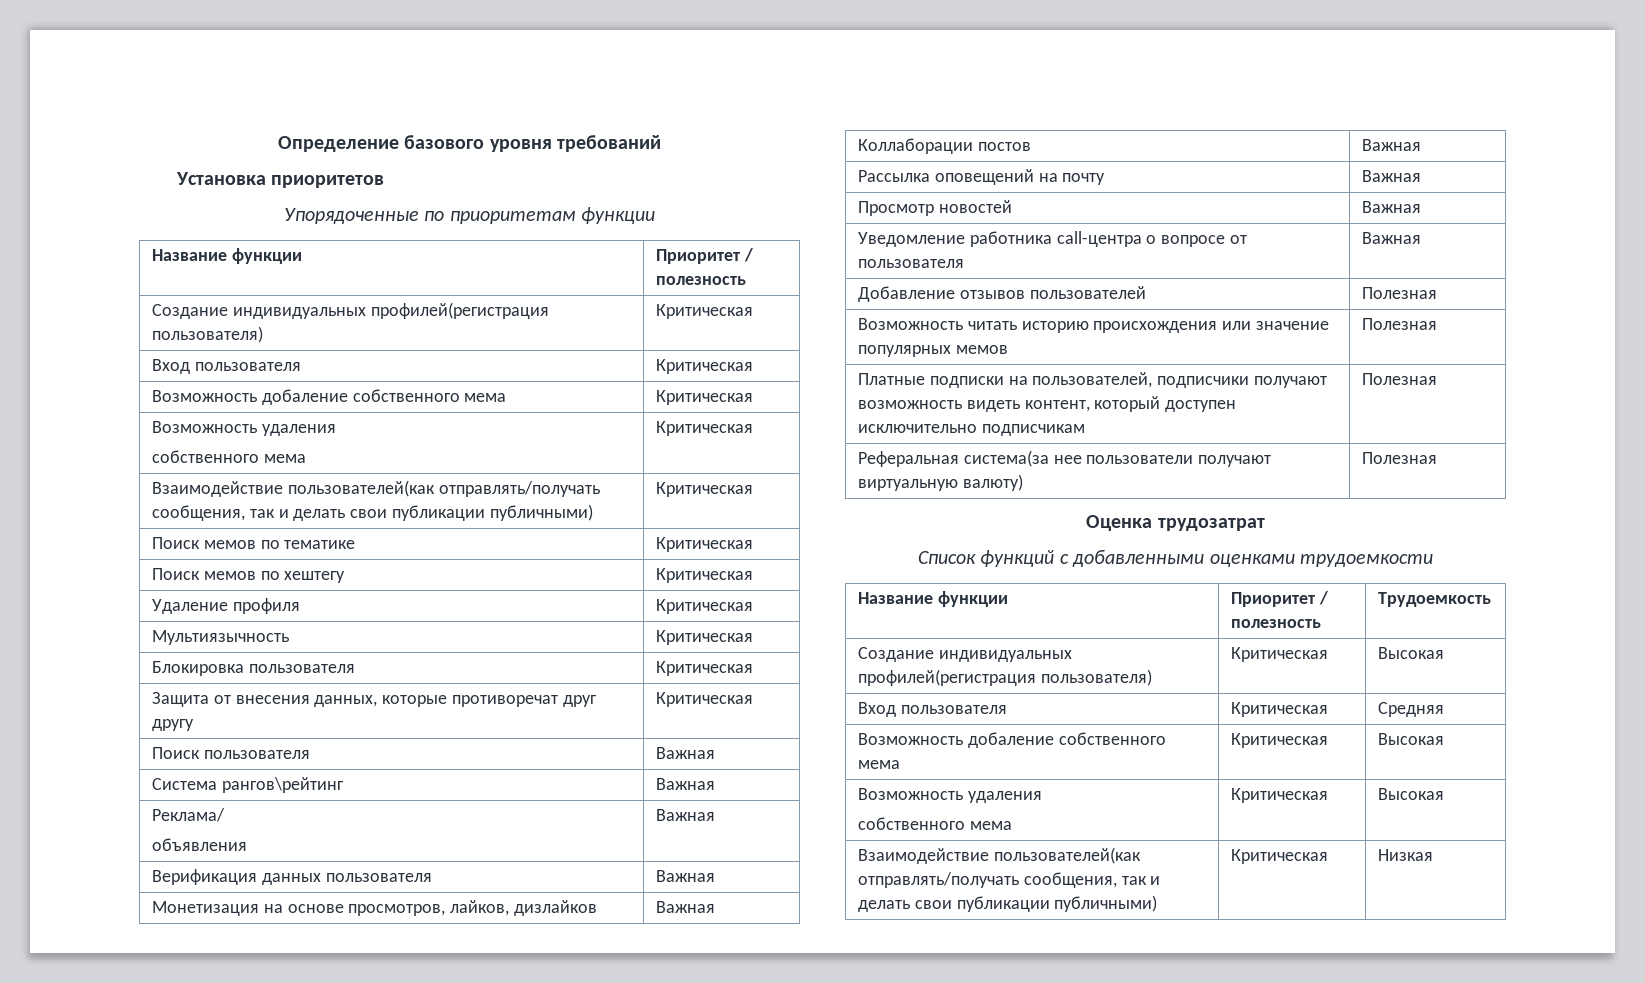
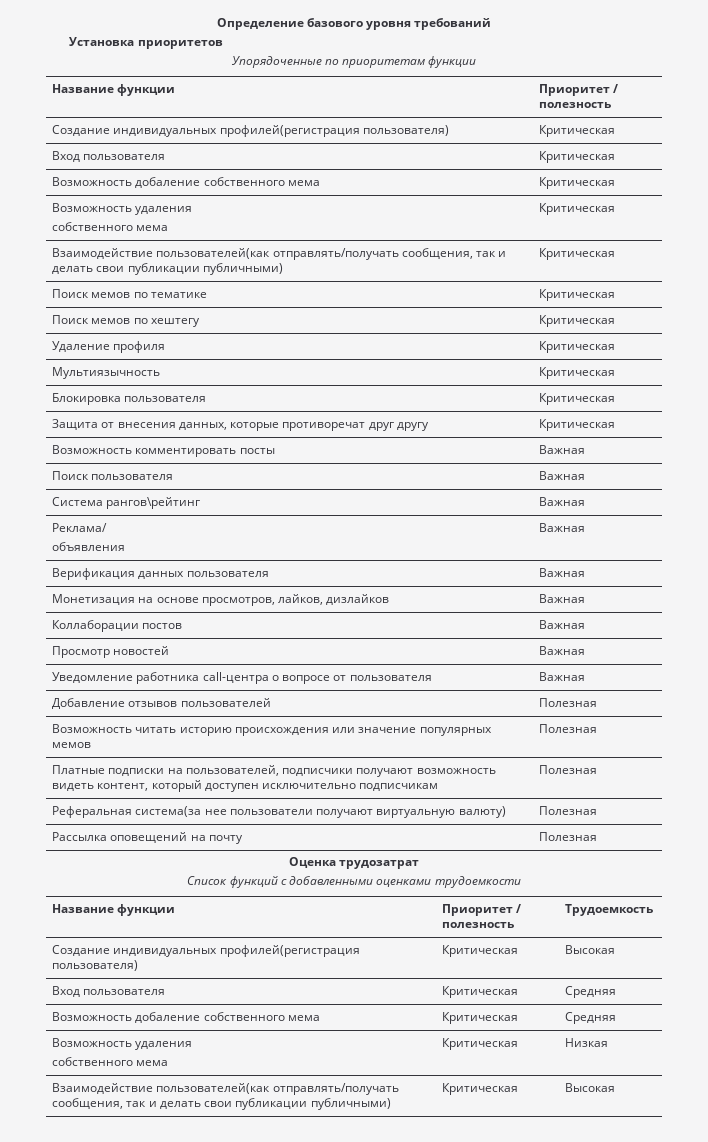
+ Возможность комментировать посты | Важная
- Рассылка оповещений на почту | Важная
+ Рассылка оповещений на почту | Полезная
- Возможность добаление собственного мема | Критическая | Высокая
+ Возможность добаление собственного мема | Критическая | Средняя
  Возможность удаления
- собственного мема | Критическая | Высокая
+ собственного мема | Критическая | Низкая
- Взаимодействие пользователей(как отправлять/получать сообщения, так и делать свои публикации публичными) | Критическая | Низкая
+ Взаимодействие пользователей(как отправлять/получать сообщения, так и делать свои публикации публичными) | Критическая | Высокая

